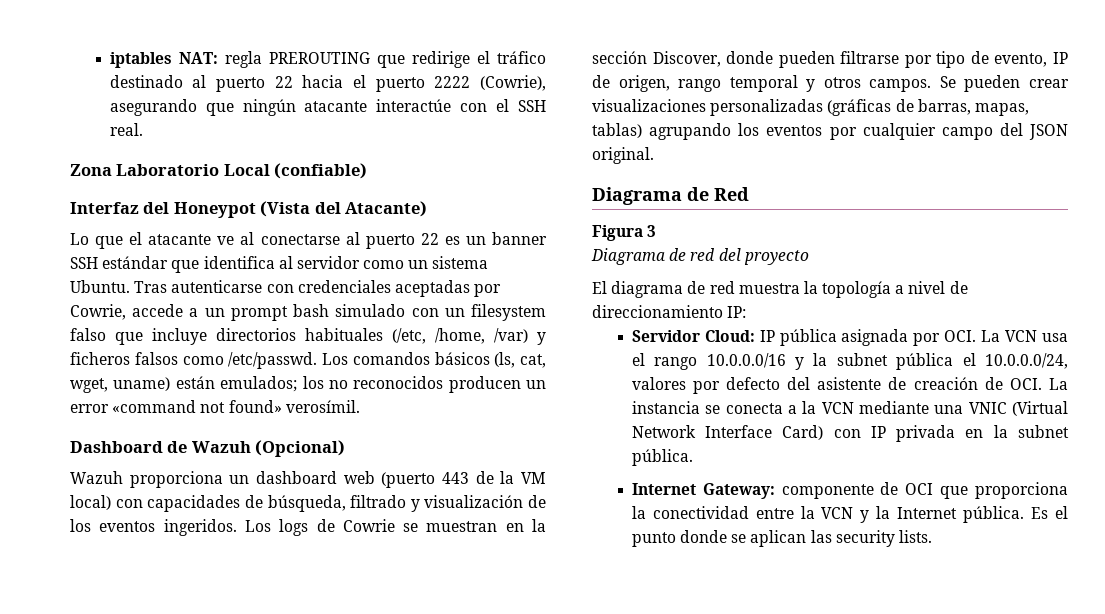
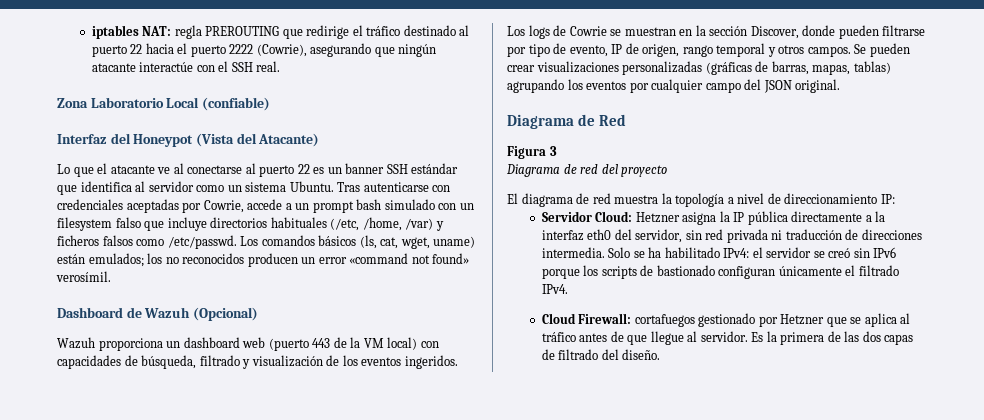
- Servidor Cloud: IP pública asignada por OCI. La VCN usa el rango 10.0.0.0/16 y la subnet pública el 10.0.0.0/24, valores por defecto del asistente de creación de OCI. La instancia se conecta a la VCN mediante una VNIC (Virtual Network Interface Card) con IP privada en la subnet pública.
- Internet Gateway: componente de OCI que proporciona la conectividad entre la VCN y la Internet pública. Es el punto donde se aplican las security lists.
+ Servidor Cloud: Hetzner asigna la IP pública directamente a la interfaz eth0 del servidor, sin red privada ni traducción de direcciones intermedia. Solo se ha habilitado IPv4: el servidor se creó sin IPv6 porque los scripts de bastionado configuran únicamente el filtrado IPv4.
+ Cloud Firewall: cortafuegos gestionado por Hetzner que se aplica al tráfico antes de que llegue al servidor. Es la primera de las dos capas de filtrado del diseño.

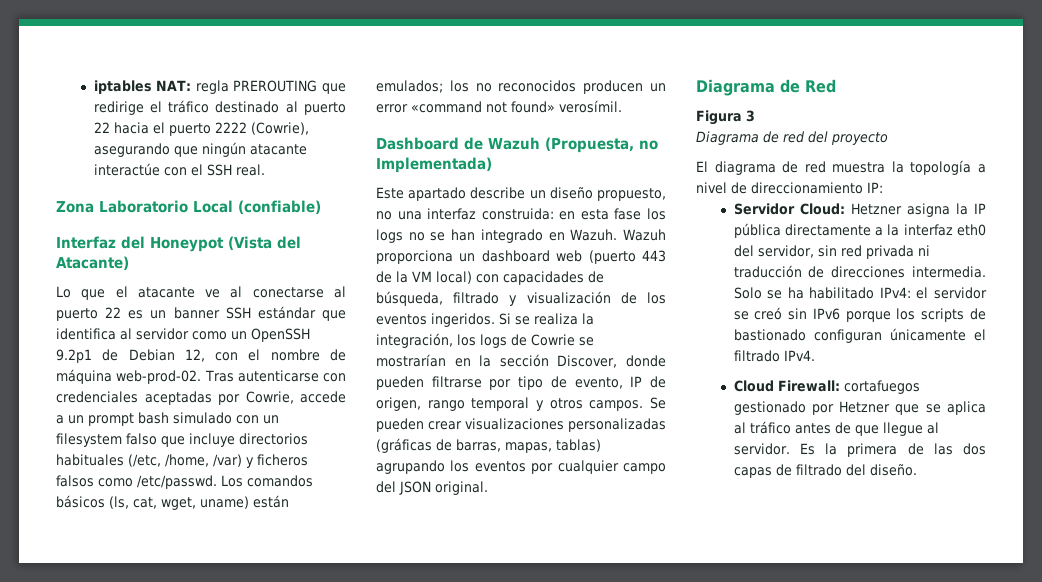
- Lo que el atacante ve al conectarse al puerto 22 es un banner SSH estándar que identifica al servidor como un sistema Ubuntu.
+ Lo que el atacante ve al conectarse al puerto 22 es un banner SSH estándar que identifica al servidor como un OpenSSH 9.2p1 de Debian 12, con el nombre de máquina web-prod-02.
- Dashboard de Wazuh (Opcional)
- Wazuh proporciona un dashboard web (puerto 443 de la VM local) con capacidades de búsqueda, filtrado y visualización de los eventos ingeridos.
+ Dashboard de Wazuh (Propuesta, no Implementada)
+ Este apartado describe un diseño propuesto, no una interfaz construida: en esta fase los logs no se han integrado en Wazuh. Wazuh proporciona un dashboard web (puerto 443 de la VM local) con capacidades de búsqueda, filtrado y visualización de los eventos ingeridos.
- Los logs de Cowrie se muestran en la sección Discover, donde pueden filtrarse por tipo de evento, IP de origen, rango temporal y otros campos.
+ Si se realiza la integración, los logs de Cowrie se mostrarían en la sección Discover, donde pueden filtrarse por tipo de evento, IP de origen, rango temporal y otros campos.

